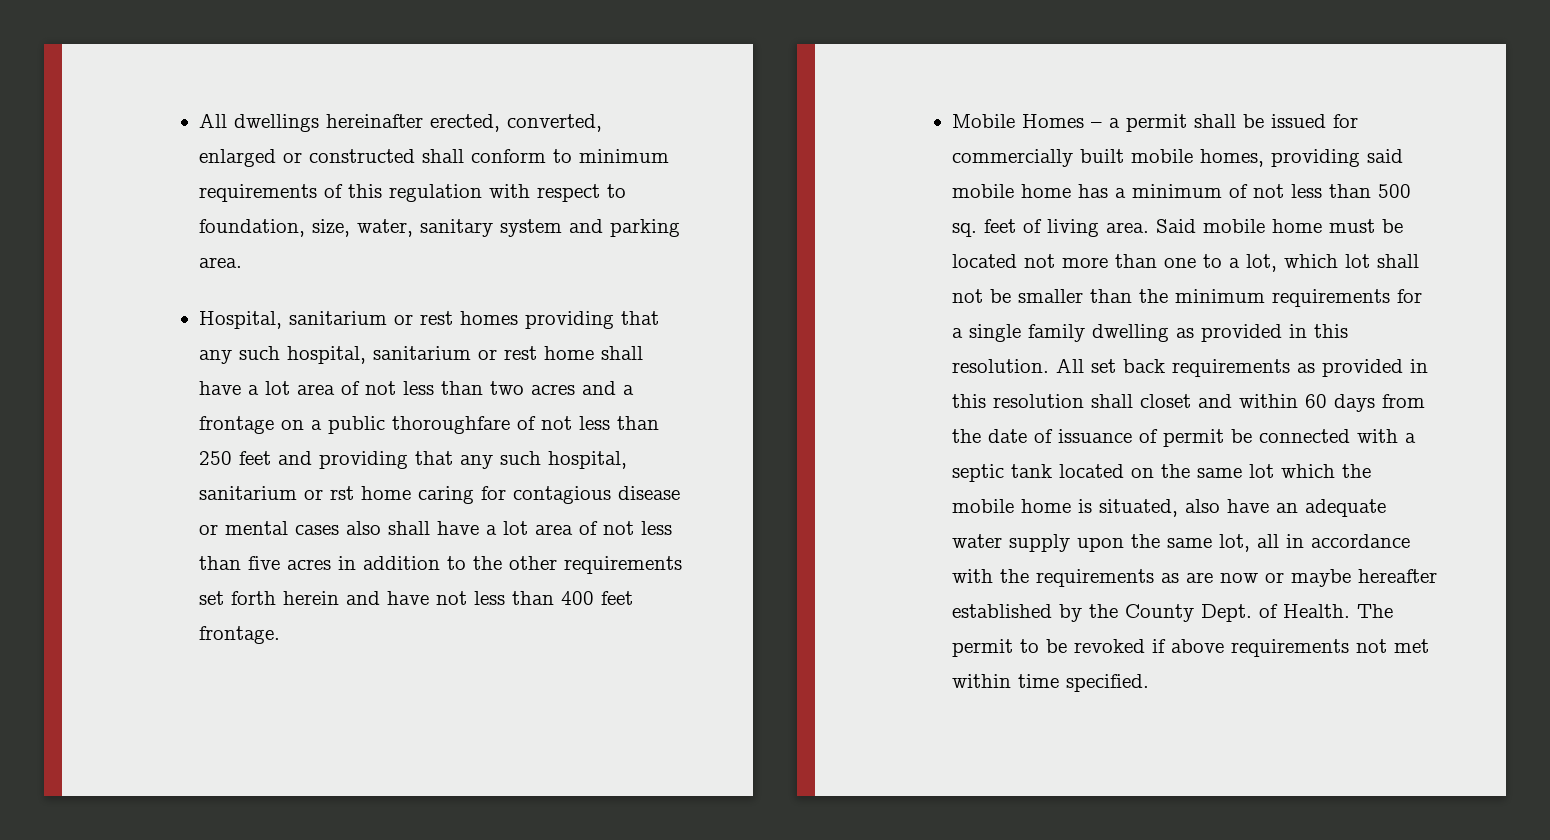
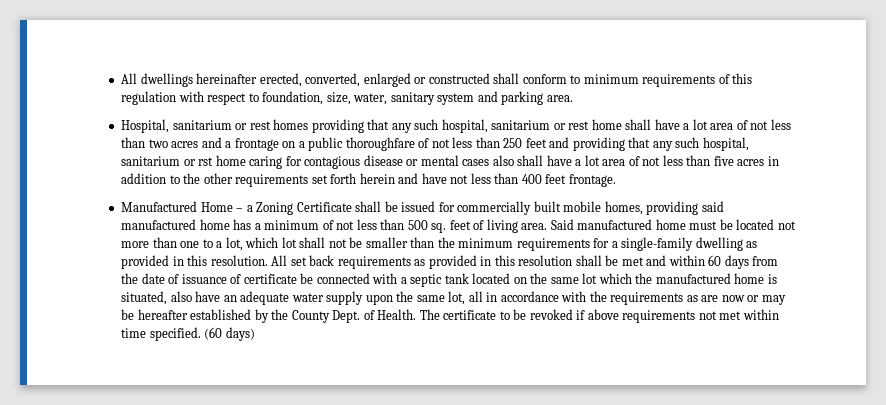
- Mobile Homes – a permit shall be issued for commercially built mobile homes, providing said mobile home has a minimum of not less than 500 sq. feet of living area.
+ Manufactured Home – a Zoning Certificate shall be issued for commercially built mobile homes, providing said manufactured home has a minimum of not less than 500 sq. feet of living area.
- Said mobile home must be located not more than one to a lot, which lot shall not be smaller than the minimum requirements for a single family dwelling as provided in this resolution.
+ Said manufactured home must be located not more than one to a lot, which lot shall not be smaller than the minimum requirements for a single-family dwelling as provided in this resolution.
- All set back requirements as provided in this resolution shall closet and within 60 days from the date of issuance of permit be connected with a septic tank located on the same lot which the mobile home is situated, also have an adequate water supply upon the same lot, all in accordance with the requirements as are now or maybe hereafter established by the County Dept. of Health.
+ All set back requirements as provided in this resolution shall be met and within 60 days from the date of issuance of certificate be connected with a septic tank located on the same lot which the manufactured home is situated, also have an adequate water supply upon the same lot, all in accordance with the requirements as are now or may be hereafter established by the County Dept. of Health.
- The permit to be revoked if above requirements not met within time specified.
+ The certificate to be revoked if above requirements not met within time specified.
+ (60 days)

